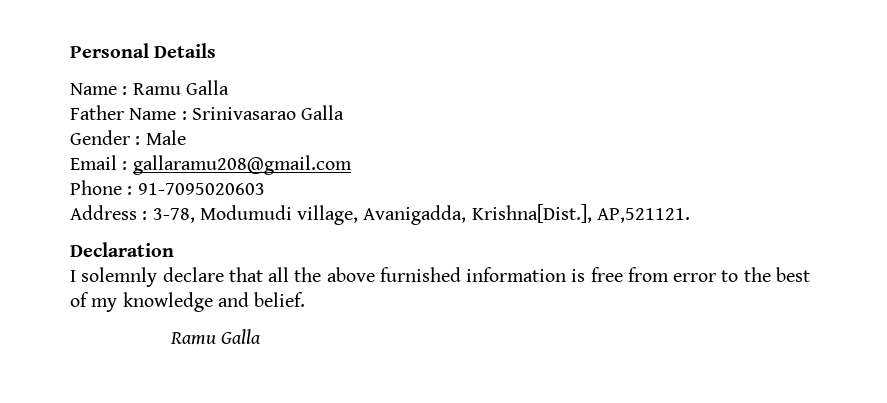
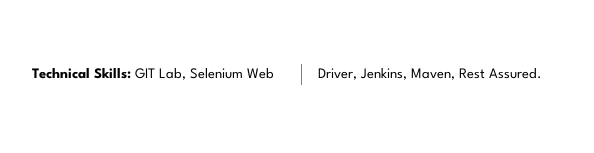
- Personal Details
- Name : Ramu Galla
- Father Name : Srinivasarao Galla
- Gender : Male
- Email : gallaramu208@gmail.com
- Phone : 91-7095020603
- Address : 3-78, Modumudi village, Avanigadda, Krishna[Dist.], AP,521121.
- Declaration
- I solemnly declare that all the above furnished information is free from error to the best of my knowledge and belief.
- Ramu Galla
+ Technical Skills: GIT Lab, Selenium Web Driver, Jenkins, Maven, Rest Assured.

